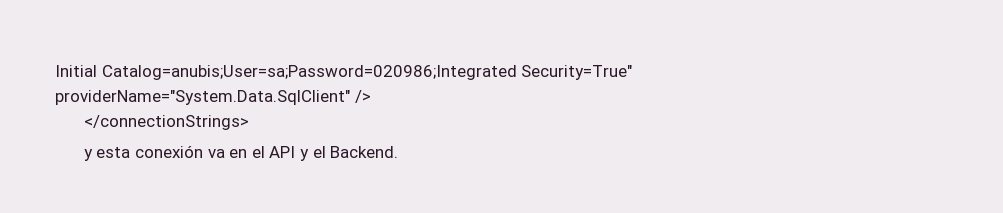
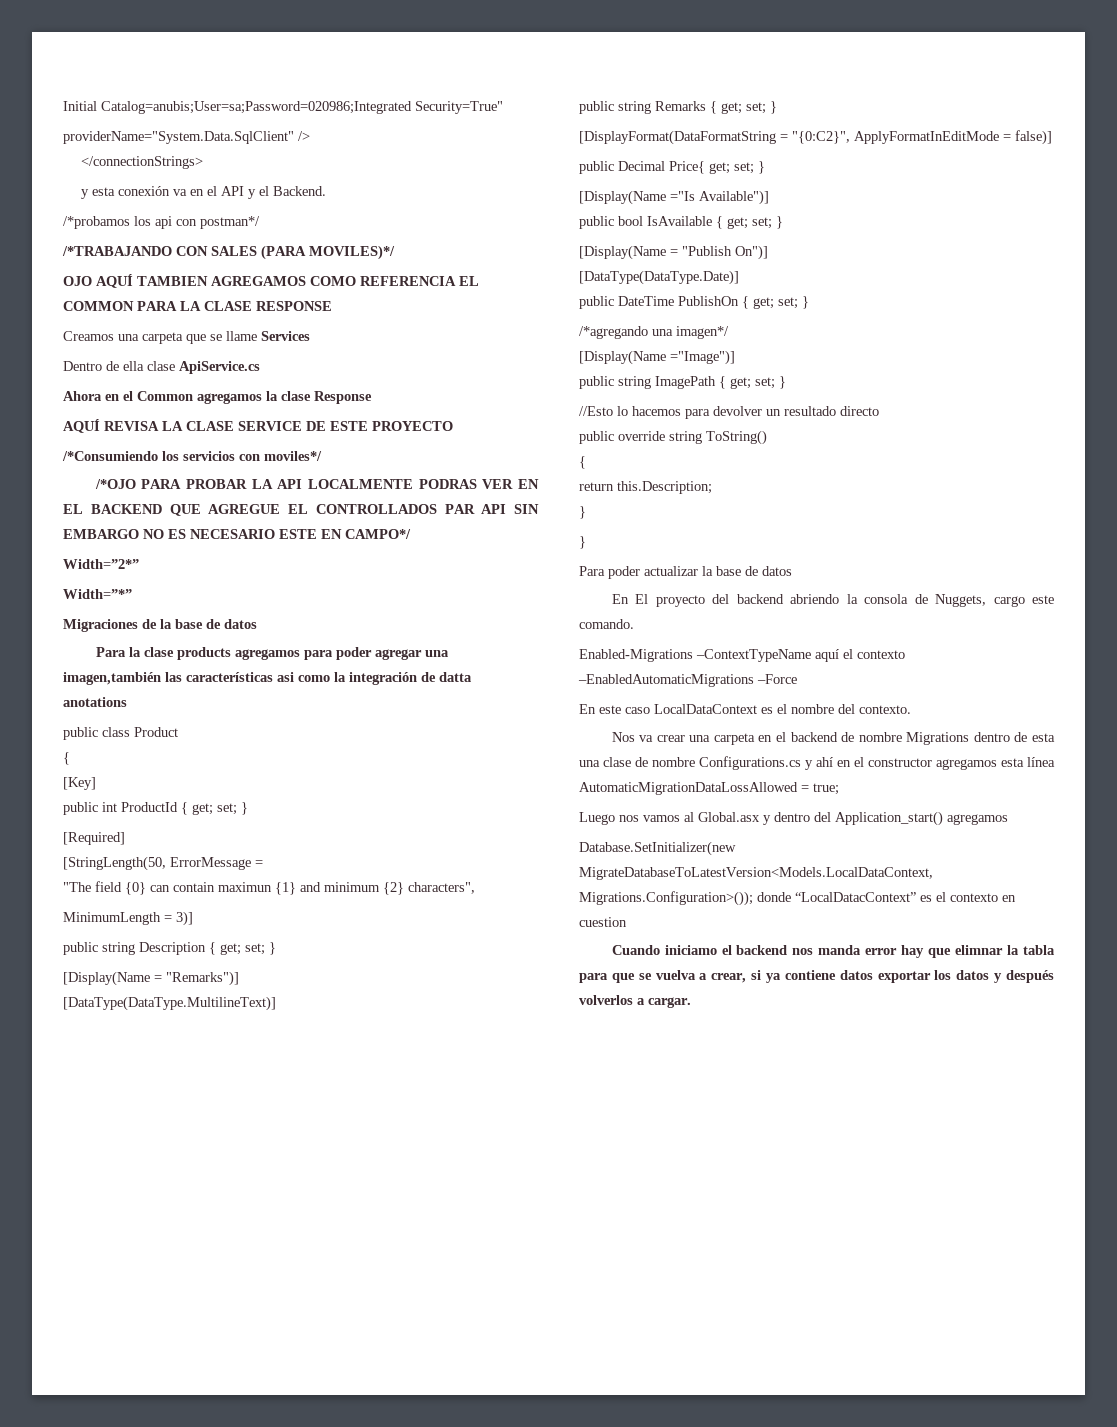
+ /*probamos los api con postman*/
+ /*TRABAJANDO CON SALES (PARA MOVILES)*/
+ OJO AQUÍ TAMBIEN AGREGAMOS COMO REFERENCIA EL COMMON PARA LA CLASE RESPONSE
+ Creamos una carpeta que se llame Services
+ Dentro de ella clase ApiService.cs
+ Ahora en el Common agregamos la clase Response
+ AQUÍ REVISA LA CLASE SERVICE DE ESTE PROYECTO
+ /*Consumiendo los servicios con moviles*/
+ /*OJO PARA PROBAR LA API LOCALMENTE PODRAS VER EN EL BACKEND QUE AGREGUE EL CONTROLLADOS PAR API SIN EMBARGO NO ES NECESARIO ESTE EN CAMPO*/
+ Width=”2*”
+ Width=”*”
+ Migraciones de la base de datos
+ Para la clase products agregamos para poder agregar una imagen,también las características asi como la integración de datta anotations
+ public class Product
+ {
+ [Key]
+ public int ProductId { get; set; }
+ [Required]
+ [StringLength(50, ErrorMessage =
+ "The field {0} can contain maximun {1} and minimum {2} characters",
+ MinimumLength = 3)]
+ public string Description { get; set; }
+ [Display(Name = "Remarks")]
+ [DataType(DataType.MultilineText)]
+ public string Remarks { get; set; }
+ [DisplayFormat(DataFormatString = "{0:C2}", ApplyFormatInEditMode = false)]
+ public Decimal Price{ get; set; }
+ [Display(Name ="Is Available")]
+ public bool IsAvailable { get; set; }
+ [Display(Name = "Publish On")]
+ [DataType(DataType.Date)]
+ public DateTime PublishOn { get; set; }
+ /*agregando una imagen*/
+ [Display(Name ="Image")]
+ public string ImagePath { get; set; }
+ //Esto lo hacemos para devolver un resultado directo
+ public override string ToString()
+ {
+ return this.Description;
+ }
+ }
+ Para poder actualizar la base de datos
+ En El proyecto del backend abriendo la consola de Nuggets, cargo este comando.
+ Enabled-Migrations –ContextTypeName aquí el contexto –EnabledAutomaticMigrations –Force
+ En este caso LocalDataContext es el nombre del contexto.
+ Nos va crear una carpeta en el backend de nombre Migrations dentro de esta una clase de nombre Configurations.cs y ahí en el constructor agregamos esta línea AutomaticMigrationDataLossAllowed = true;
+ Luego nos vamos al Global.asx y dentro del Application_start() agregamos
+ Database.SetInitializer(new MigrateDatabaseToLatestVersion<Models.LocalDataContext, Migrations.Configuration>()); donde “LocalDatacContext” es el contexto en cuestion
+ Cuando iniciamo el backend nos manda error hay que elimnar la tabla para que se vuelva a crear, si ya contiene datos exportar los datos y después volverlos a cargar.

